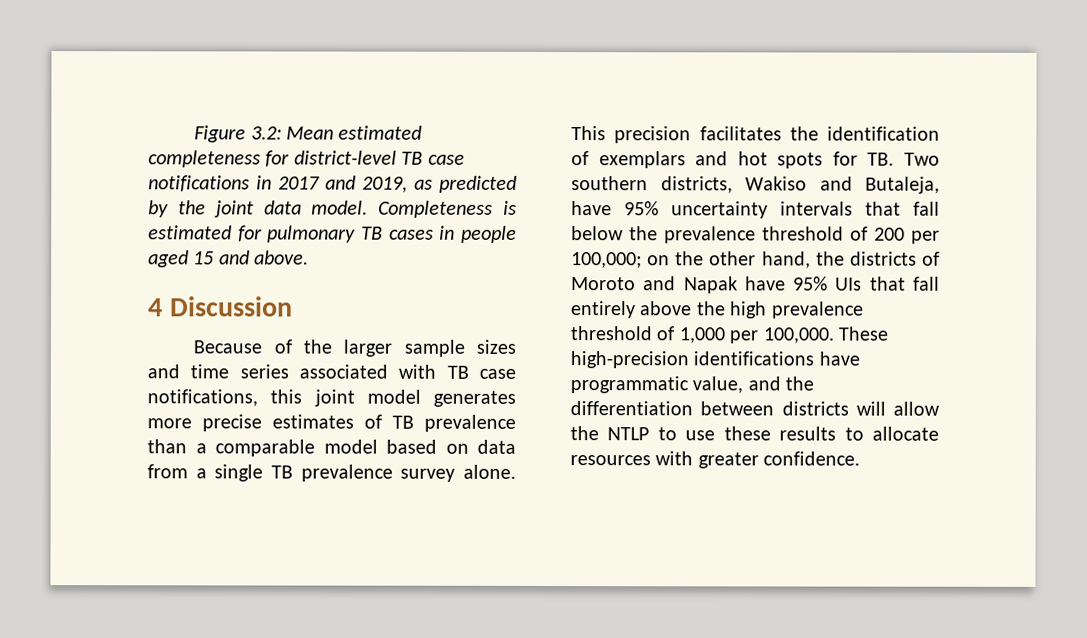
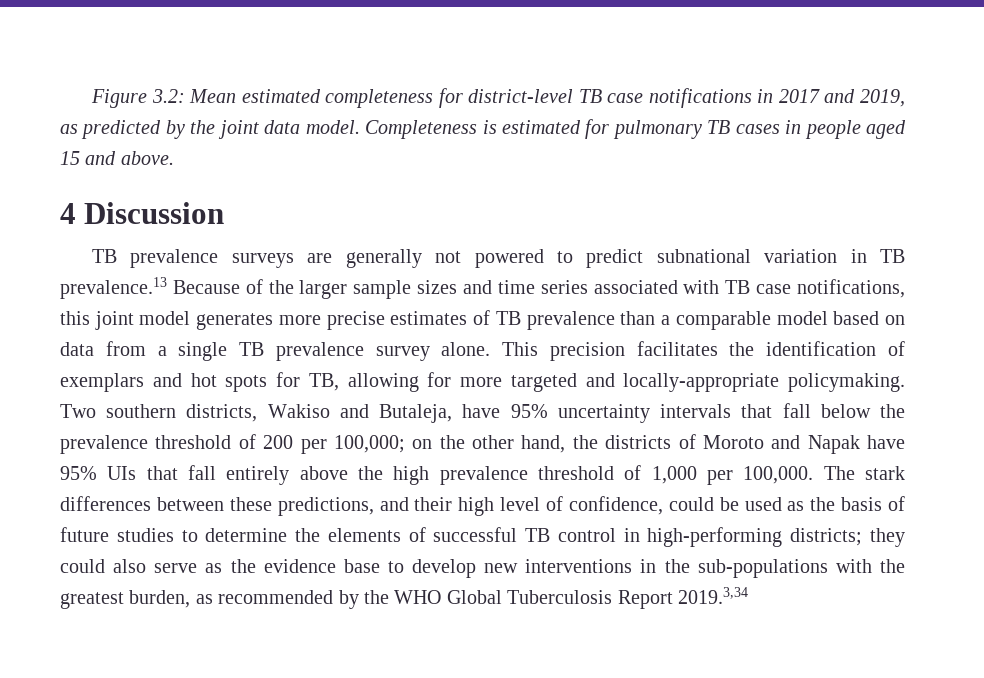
- Because of the larger sample sizes and time series associated with TB case notifications, this joint model generates more precise estimates of TB prevalence than a comparable model based on data from a single TB prevalence survey alone.
+ TB prevalence surveys are generally not powered to predict subnational variation in TB prevalence.13 Because of the larger sample sizes and time series associated with TB case notifications, this joint model generates more precise estimates of TB prevalence than a comparable model based on data from a single TB prevalence survey alone.
- This precision facilitates the identification of exemplars and hot spots for TB. Two southern districts, Wakiso and Butaleja, have 95% uncertainty intervals that fall below the prevalence threshold of 200 per 100,000; on the other hand, the districts of Moroto and Napak have 95% UIs that fall entirely above the high prevalence threshold of 1,000 per 100,000.
+ This precision facilitates the identification of exemplars and hot spots for TB, allowing for more targeted and locally-appropriate policymaking. Two southern districts, Wakiso and Butaleja, have 95% uncertainty intervals that fall below the prevalence threshold of 200 per 100,000; on the other hand, the districts of Moroto and Napak have 95% UIs that fall entirely above the high prevalence threshold of 1,000 per 100,000.
- These high-precision identifications have programmatic value, and the differentiation between districts will allow the NTLP to use these results to allocate resources with greater confidence.
+ The stark differences between these predictions, and their high level of confidence, could be used as the basis of future studies to determine the elements of successful TB control in high-performing districts; they could also serve as the evidence base to develop new interventions in the sub-populations with the greatest burden, as recommended by the WHO Global Tuberculosis Report 2019.3,34

